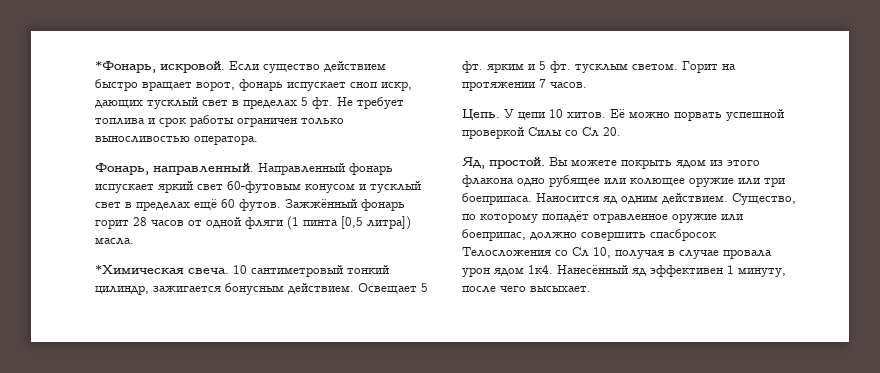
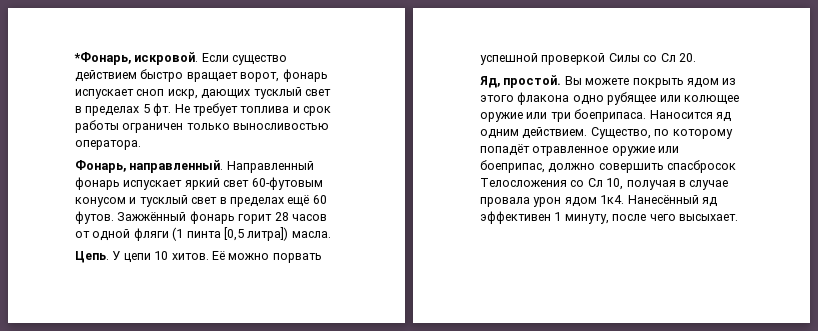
- *Химическая свеча. 10 сантиметровый тонкий цилиндр, зажигается бонусным действием. Освещает 5 фт. ярким и 5 фт. тусклым светом. Горит на протяжении 7 часов.

